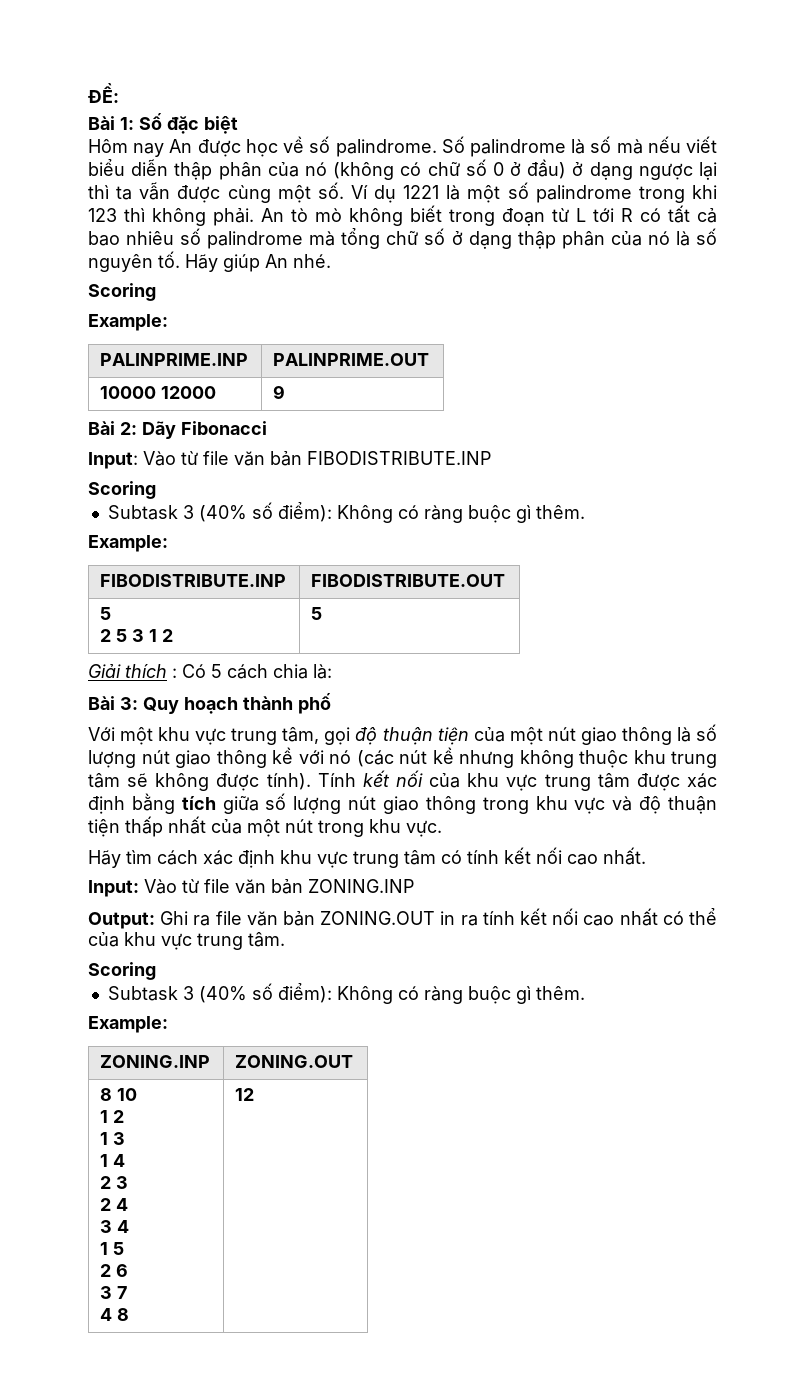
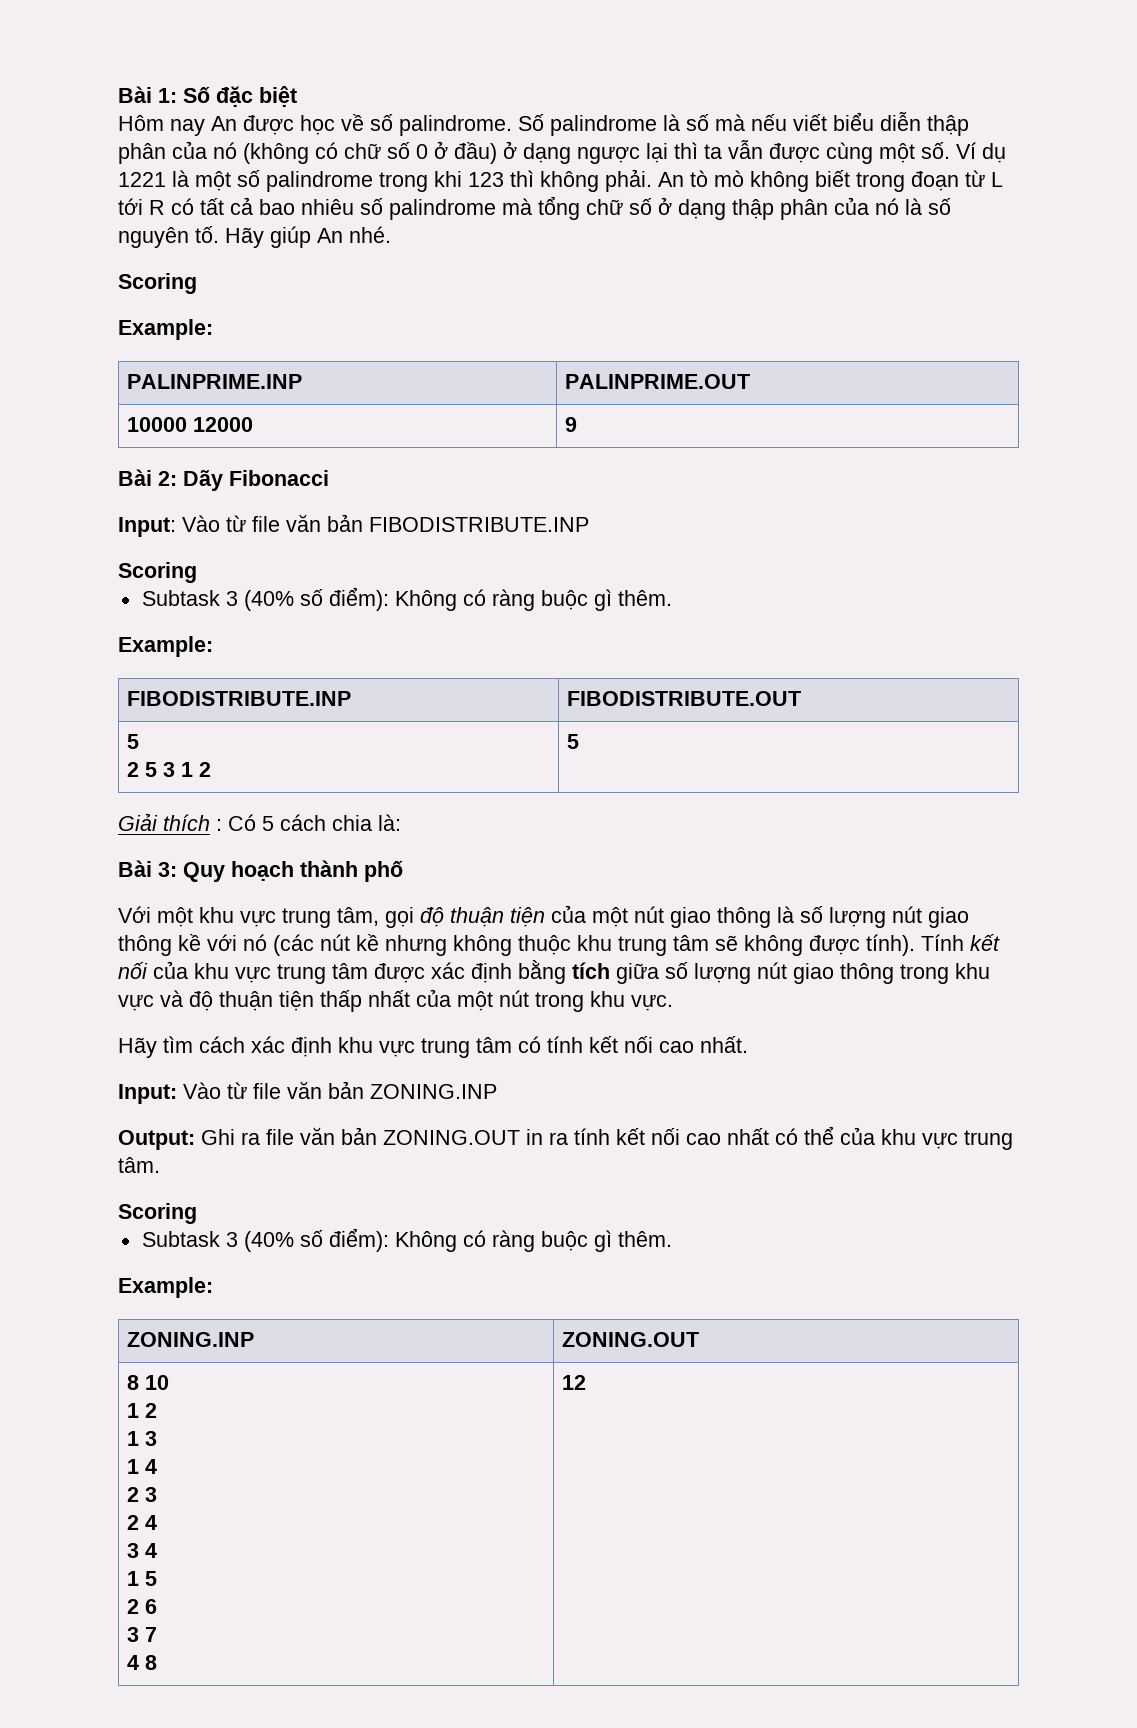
- ĐỀ:

